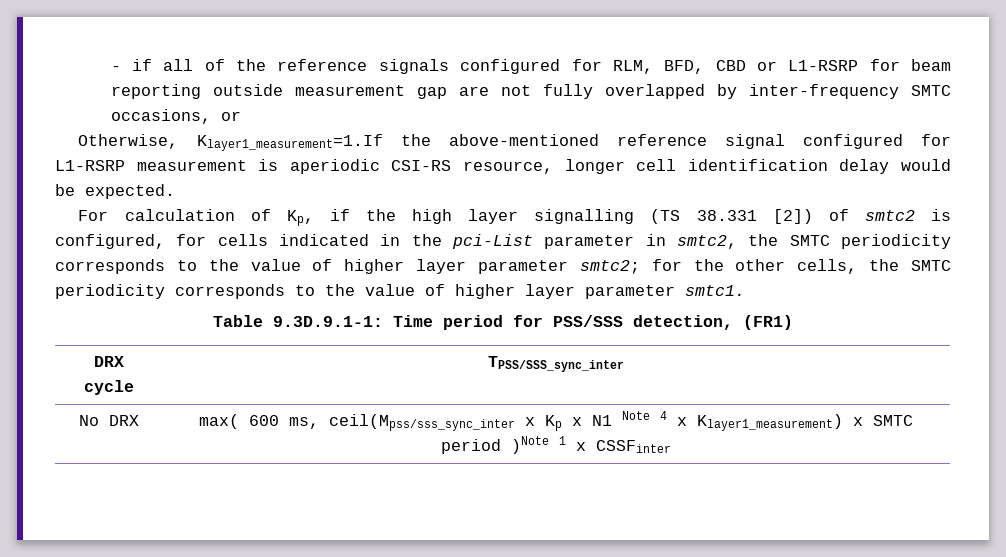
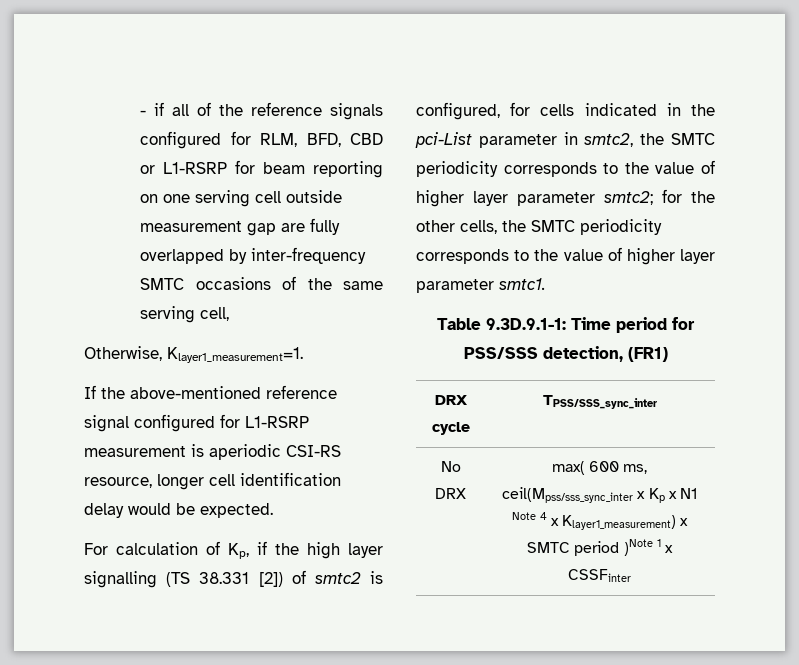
- - if all of the reference signals configured for RLM, BFD, CBD or L1-RSRP for beam reporting outside measurement gap are not fully overlapped by inter-frequency SMTC occasions, or
+ - if all of the reference signals configured for RLM, BFD, CBD or L1-RSRP for beam reporting on one serving cell outside measurement gap are fully overlapped by inter-frequency SMTC occasions of the same serving cell,
- Otherwise, Klayer1_measurement=1.If the above-mentioned reference signal configured for L1-RSRP measurement is aperiodic CSI-RS resource, longer cell identification delay would be expected.
+ Otherwise, Klayer1_measurement=1.
+ If the above-mentioned reference signal configured for L1-RSRP measurement is aperiodic CSI-RS resource, longer cell identification delay would be expected.

